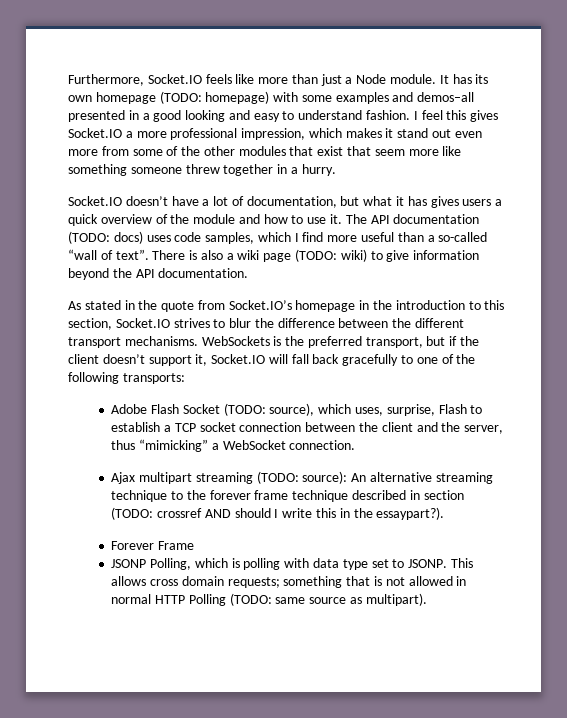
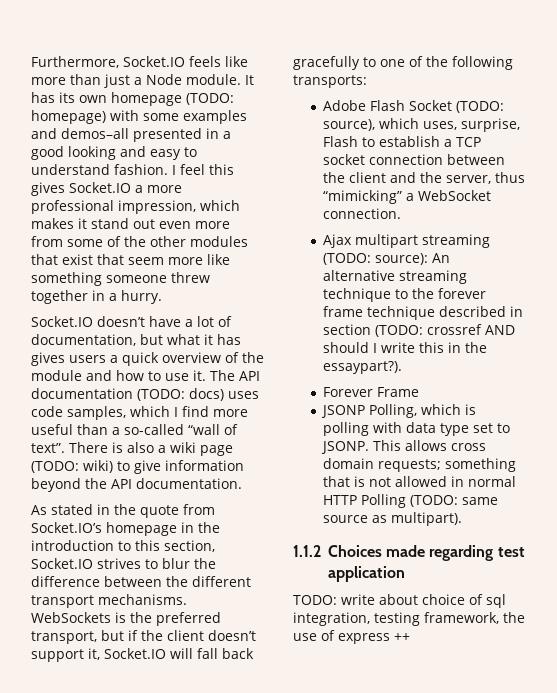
+ 1.1.2 Choices made regarding test application
+ TODO: write about choice of sql integration, testing framework, the use of express ++

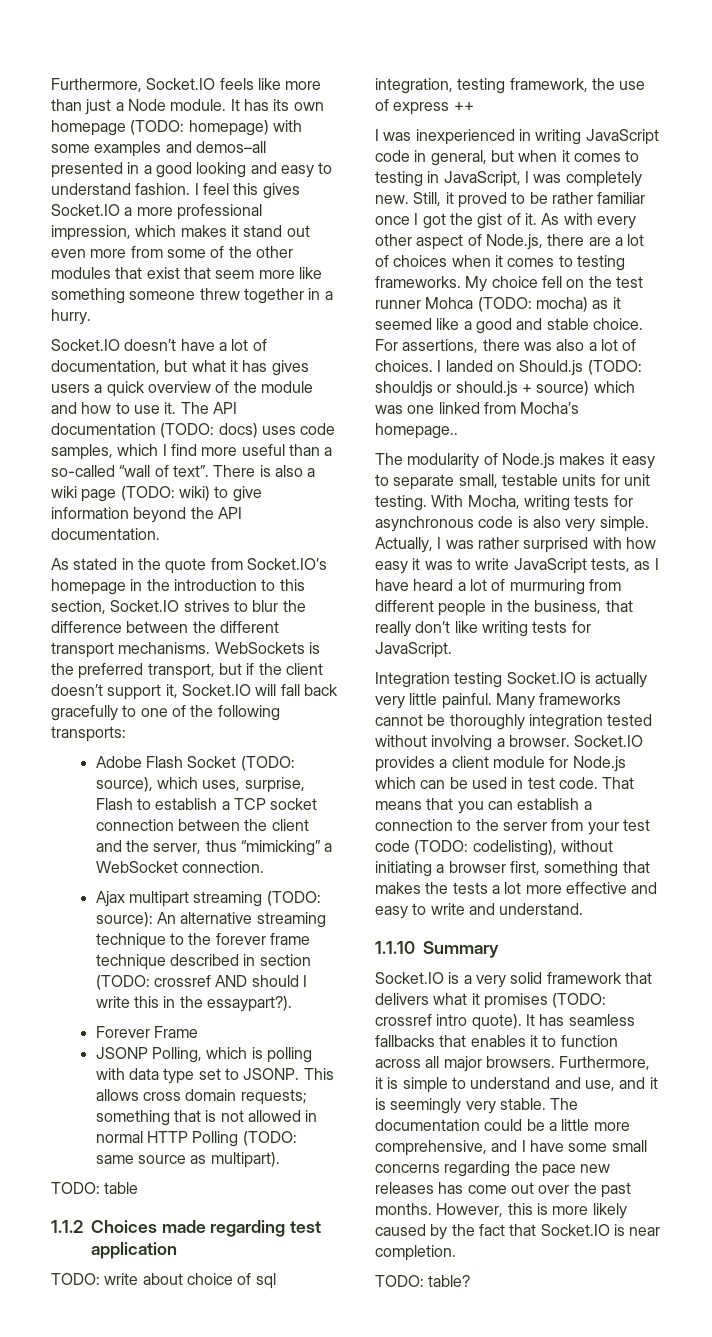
+ TODO: table
+ I was inexperienced in writing JavaScript code in general, but when it comes to testing in JavaScript, I was completely new. Still, it proved to be rather familiar once I got the gist of it. As with every other aspect of Node.js, there are a lot of choices when it comes to testing frameworks. My choice fell on the test runner Mohca (TODO: mocha) as it seemed like a good and stable choice. For assertions, there was also a lot of choices. I landed on Should.js (TODO: shouldjs or should.js + source) which was one linked from Mocha’s homepage..
+ The modularity of Node.js makes it easy to separate small, testable units for unit testing. With Mocha, writing tests for asynchronous code is also very simple. Actually, I was rather surprised with how easy it was to write JavaScript tests, as I have heard a lot of murmuring from different people in the business, that really don’t like writing tests for JavaScript.
+ Integration testing Socket.IO is actually very little painful. Many frameworks cannot be thoroughly integration tested without involving a browser. Socket.IO provides a client module for Node.js which can be used in test code. That means that you can establish a connection to the server from your test code (TODO: codelisting), without initiating a browser first, something that makes the tests a lot more effective and easy to write and understand.
+ 1.1.10 Summary
+ Socket.IO is a very solid framework that delivers what it promises (TODO: crossref intro quote). It has seamless fallbacks that enables it to function across all major browsers. Furthermore, it is simple to understand and use, and it is seemingly very stable. The documentation could be a little more comprehensive, and I have some small concerns regarding the pace new releases has come out over the past months. However, this is more likely caused by the fact that Socket.IO is near completion.
+ TODO: table?

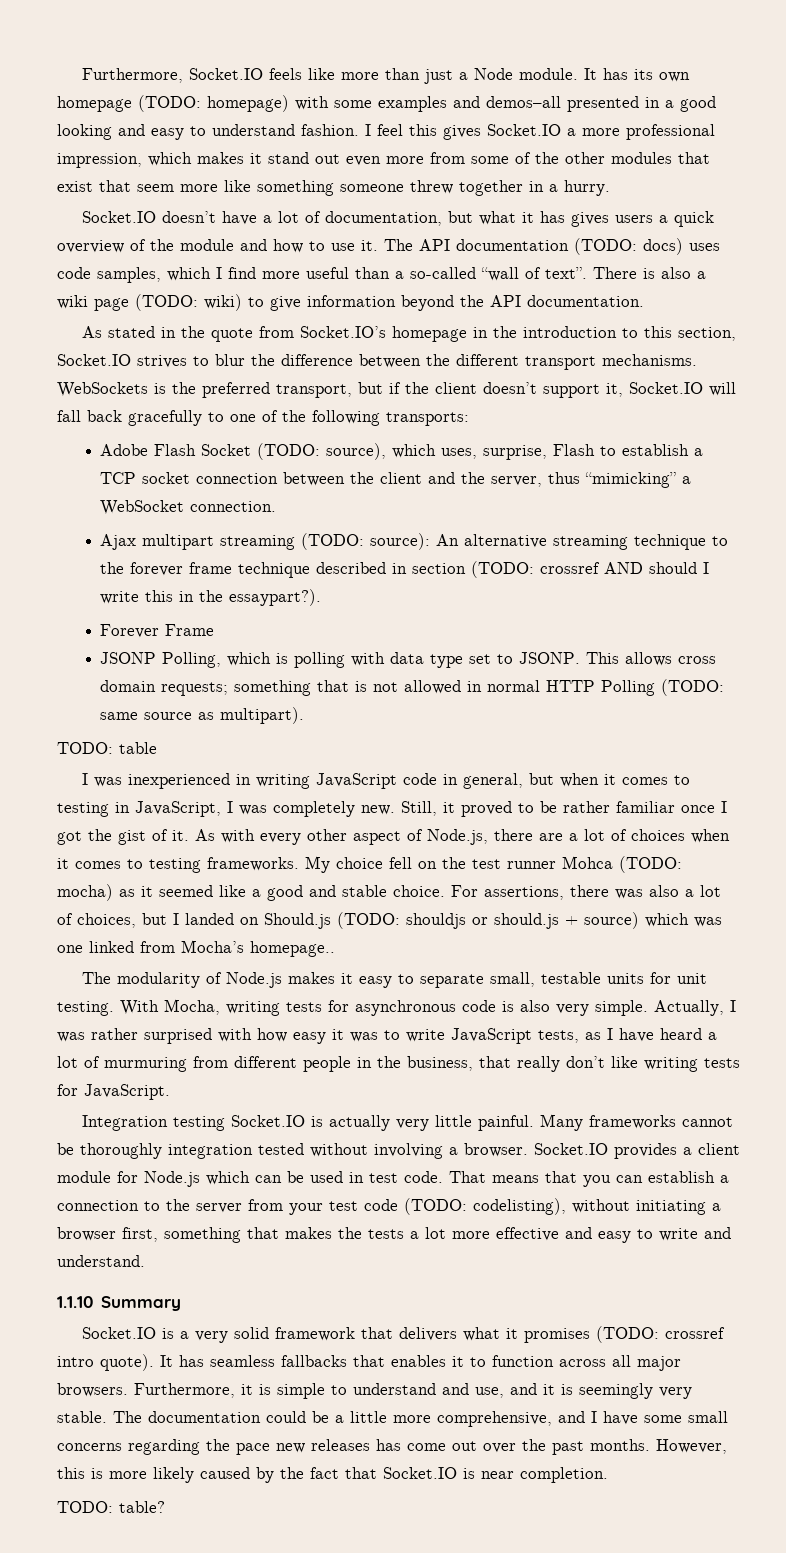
- 1.1.2 Choices made regarding test application
- TODO: write about choice of sql integration, testing framework, the use of express ++
- For assertions, there was also a lot of choices. I landed on Should.js (TODO: shouldjs or should.js + source) which was one linked from Mocha’s homepage..
+ For assertions, there was also a lot of choices, but I landed on Should.js (TODO: shouldjs or should.js + source) which was one linked from Mocha’s homepage..

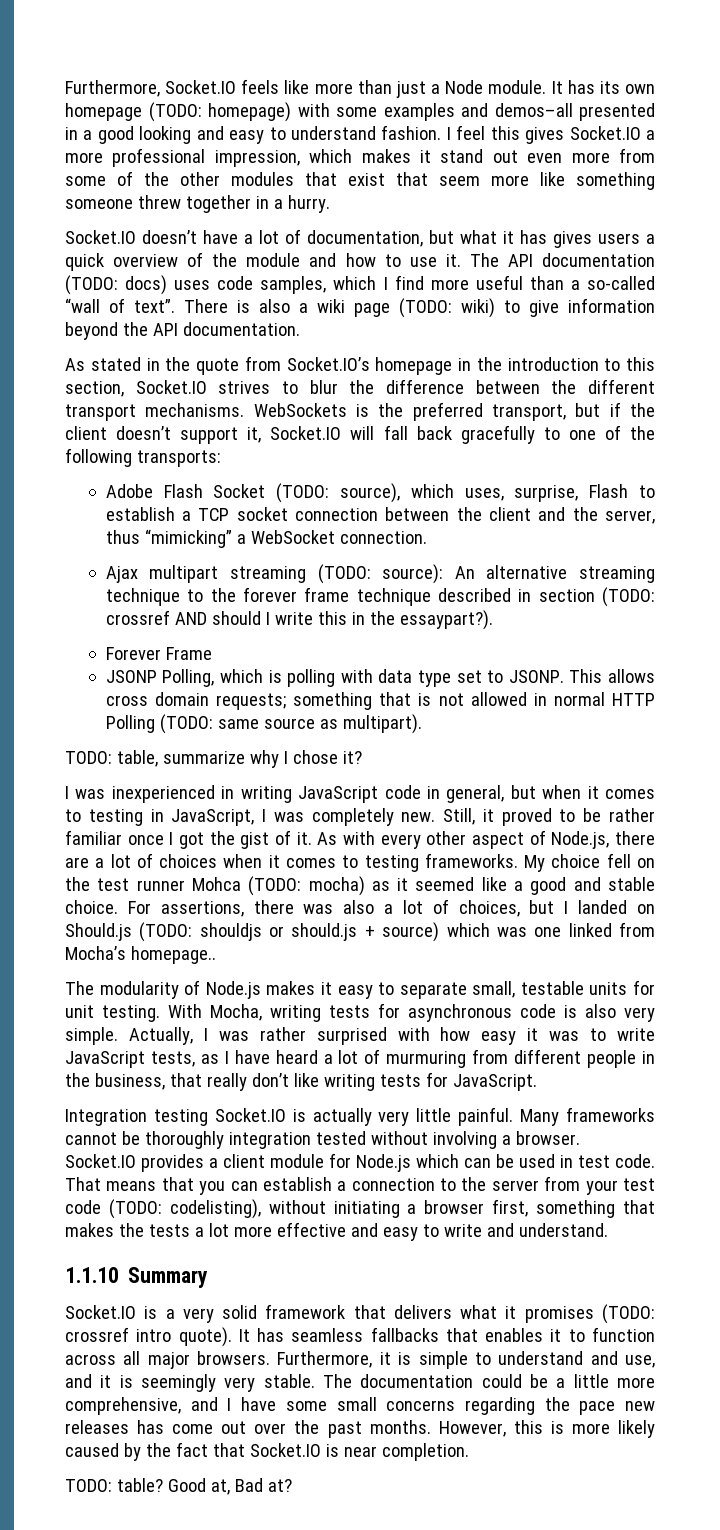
- TODO: table
+ TODO: table, summarize why I chose it?
+ Good at, Bad at?

